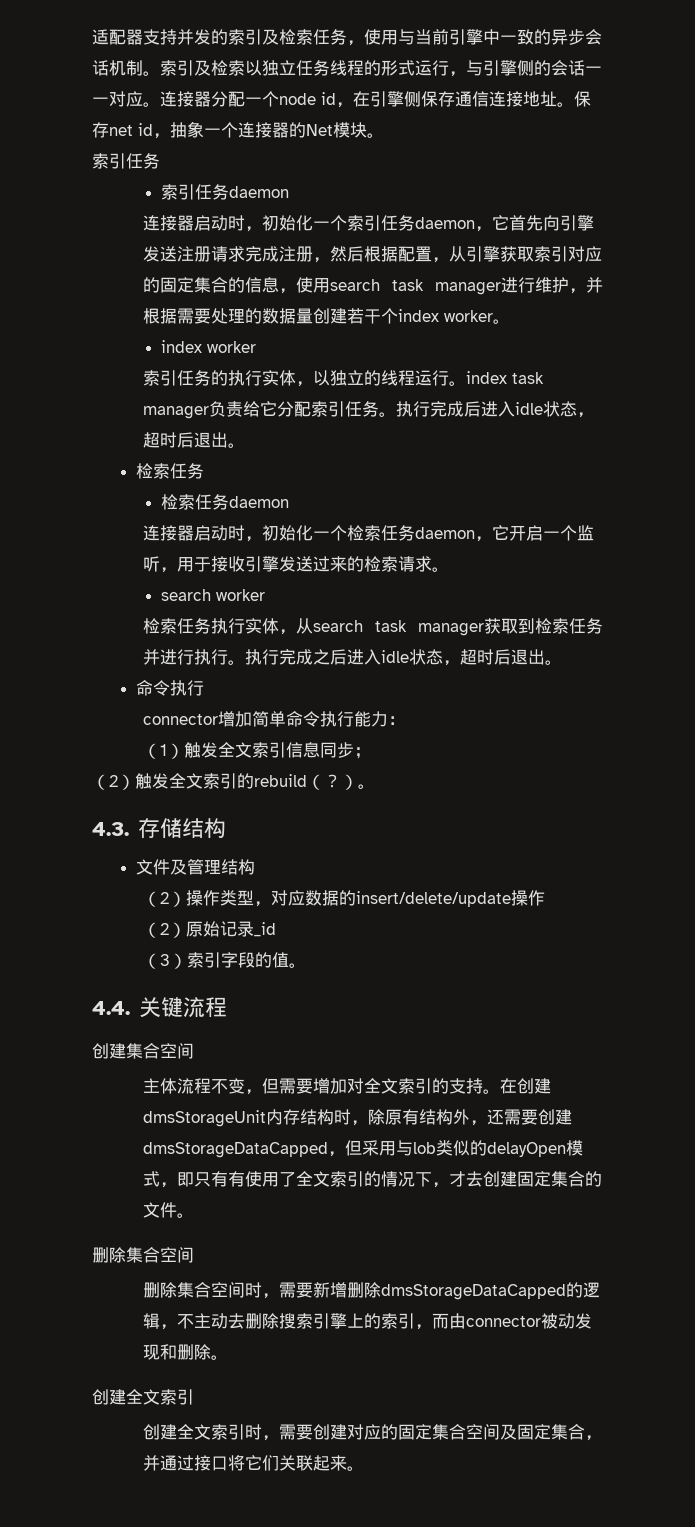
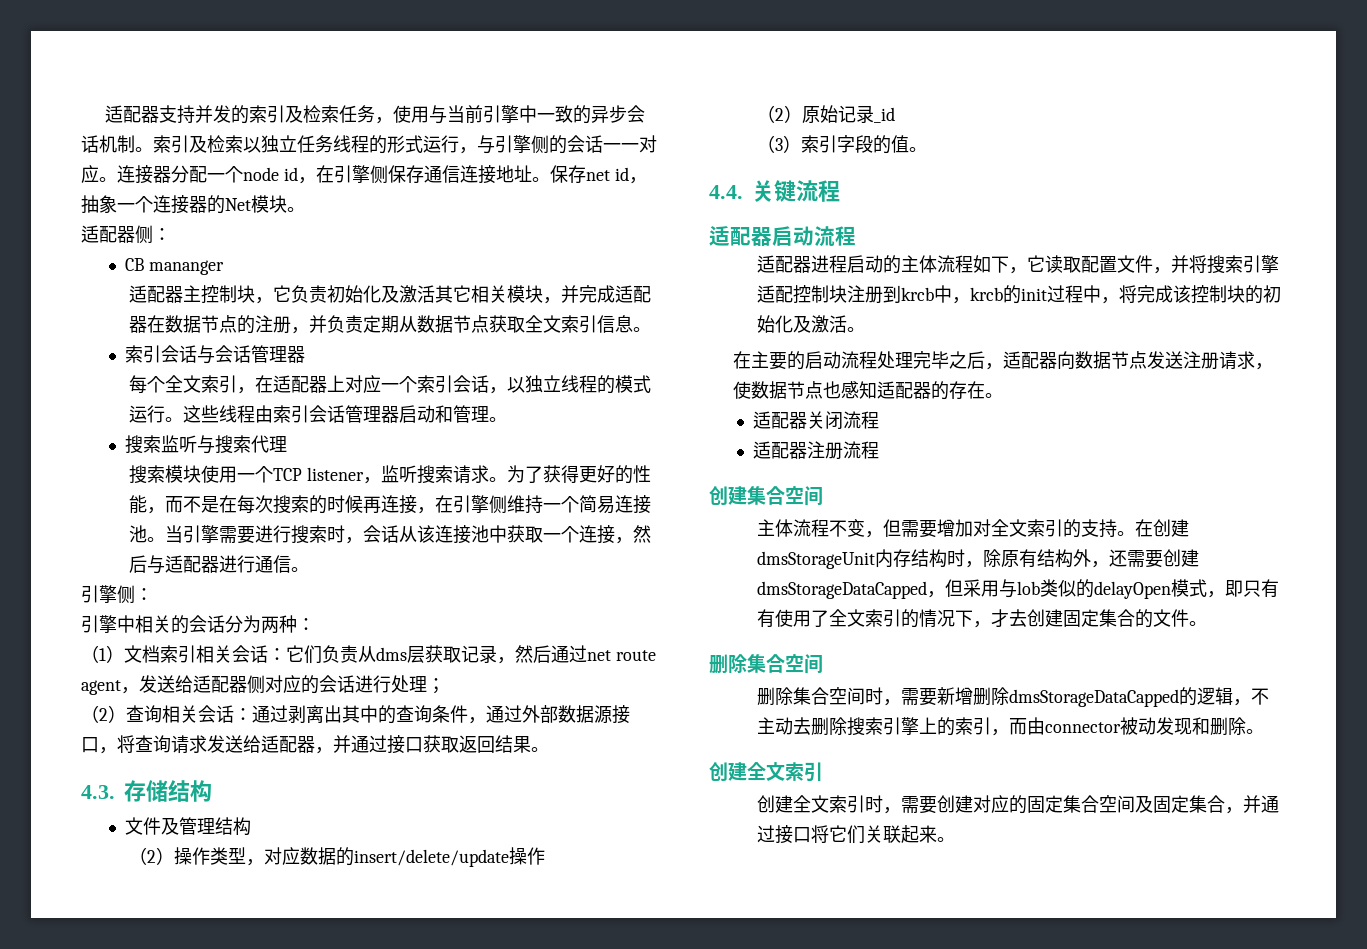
  保存net id，抽象一个连接器的Net模块。
- 索引任务
- 索引任务daemon
- 连接器启动时，初始化一个索引任务daemon，它首先向引擎发送注册请求完成注册，然后根据配置，从引擎获取索引对应的固定集合的信息，使用search task manager进行维护，并根据需要处理的数据量创建若干个index worker。
- index worker
- 索引任务的执行实体，以独立的线程运行。index task manager负责给它分配索引任务。执行完成后进入idle状态，超时后退出。
- 检索任务
- 检索任务daemon
- 连接器启动时，初始化一个检索任务daemon，它开启一个监听，用于接收引擎发送过来的检索请求。
- search worker
- 检索任务执行实体，从search task manager获取到检索任务并进行执行。执行完成之后进入idle状态，超时后退出。
- 命令执行
- connector增加简单命令执行能力：
- （1）触发全文索引信息同步；
- （2）触发全文索引的rebuild（？）。
+ 适配器侧：
+ CB mananger
+ 适配器主控制块，它负责初始化及激活其它相关模块，并完成适配器在数据节点的注册，并负责定期从数据节点获取全文索引信息。
+ 索引会话与会话管理器
+ 每个全文索引，在适配器上对应一个索引会话，以独立线程的模式运行。这些线程由索引会话管理器启动和管理。
+ 搜索监听与搜索代理
+ 搜索模块使用一个TCP listener，监听搜索请求。为了获得更好的性能，而不是在每次搜索的时候再连接，在引擎侧维持一个简易连接池。当引擎需要进行搜索时，会话从该连接池中获取一个连接，然后与适配器进行通信。
+ 引擎侧：
+ 引擎中相关的会话分为两种：
+ （1）文档索引相关会话：它们负责从dms层获取记录，然后通过net route agent，发送给适配器侧对应的会话进行处理；
+ （2）查询相关会话：通过剥离出其中的查询条件，通过外部数据源接口，将查询请求发送给适配器，并通过接口获取返回结果。
+ 适配器启动流程
+ 适配器进程启动的主体流程如下，它读取配置文件，并将搜索引擎适配控制块注册到krcb中，krcb的init过程中，将完成该控制块的初始化及激活。
+ 在主要的启动流程处理完毕之后，适配器向数据节点发送注册请求，使数据节点也感知适配器的存在。
+ 适配器关闭流程
+ 适配器注册流程

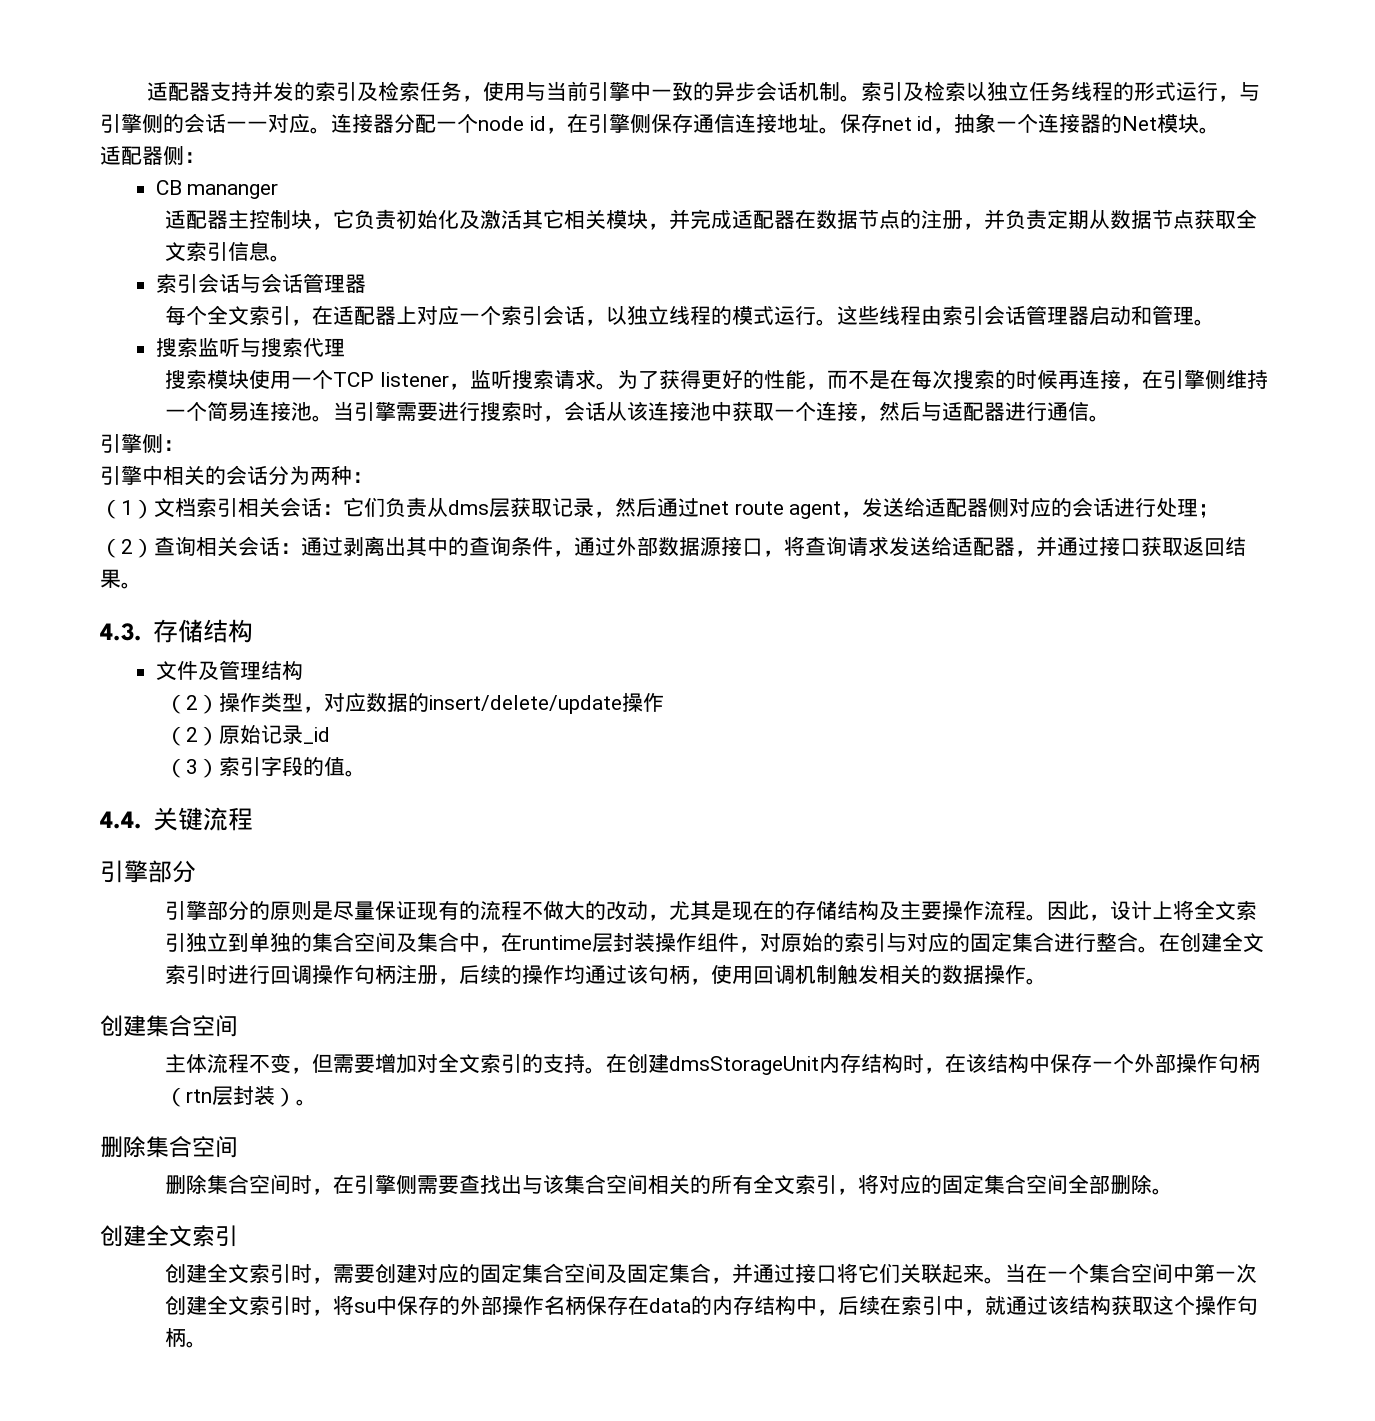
  4.4.关键流程
- 适配器启动流程
- 适配器进程启动的主体流程如下，它读取配置文件，并将搜索引擎适配控制块注册到krcb中，krcb的init过程中，将完成该控制块的初始化及激活。
- 在主要的启动流程处理完毕之后，适配器向数据节点发送注册请求，使数据节点也感知适配器的存在。
- 适配器关闭流程
- 适配器注册流程
+ 引擎部分
+ 引擎部分的原则是尽量保证现有的流程不做大的改动，尤其是现在的存储结构及主要操作流程。因此，设计上将全文索引独立到单独的集合空间及集合中，在runtime层封装操作组件，对原始的索引与对应的固定集合进行整合。在创建全文索引时进行回调操作句柄注册，后续的操作均通过该句柄，使用回调机制触发相关的数据操作。
- 在创建dmsStorageUnit内存结构时，除原有结构外，还需要创建dmsStorageDataCapped，但采用与lob类似的delayOpen模式，即只有有使用了全文索引的情况下，才去创建固定集合的文件。
+ 在创建dmsStorageUnit内存结构时，在该结构中保存一个外部操作句柄（rtn层封装）。
- 删除集合空间时，需要新增删除dmsStorageDataCapped的逻辑，不主动去删除搜索引擎上的索引，而由connector被动发现和删除。
+ 删除集合空间时，在引擎侧需要查找出与该集合空间相关的所有全文索引，将对应的固定集合空间全部删除。
+ 当在一个集合空间中第一次创建全文索引时，将su中保存的外部操作名柄保存在data的内存结构中，后续在索引中，就通过该结构获取这个操作句柄。

